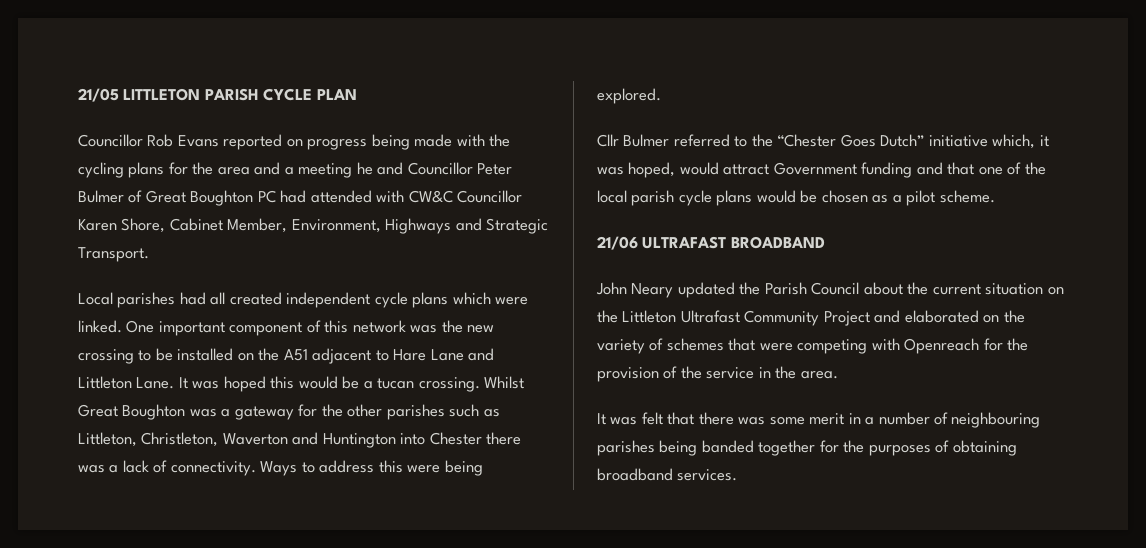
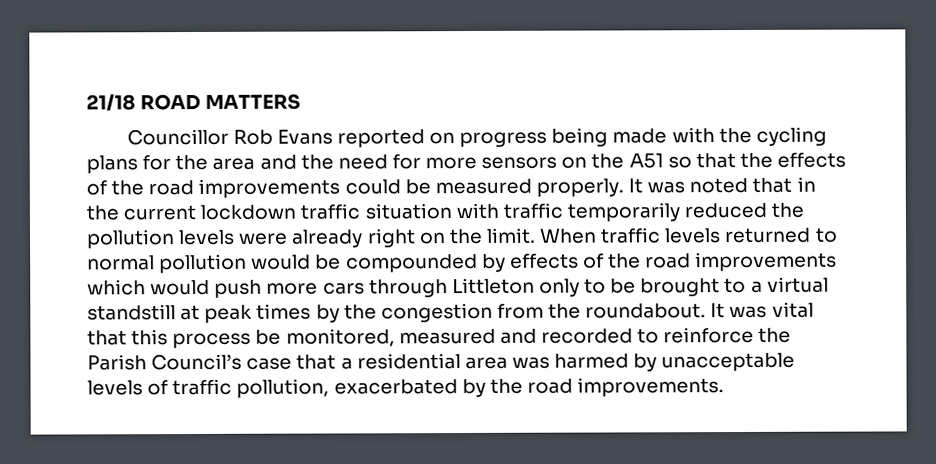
- 21/05 LITTLETON PARISH CYCLE PLAN
+ 21/18 ROAD MATTERS
- Councillor Rob Evans reported on progress being made with the cycling plans for the area and a meeting he and Councillor Peter Bulmer of Great Boughton PC had attended with CW&C Councillor Karen Shore, Cabinet Member, Environment, Highways and Strategic Transport.
- Local parishes had all created independent cycle plans which were linked. One important component of this network was the new crossing to be installed on the A51 adjacent to Hare Lane and Littleton Lane. It was hoped this would be a tucan crossing. Whilst Great Boughton was a gateway for the other parishes such as Littleton, Christleton, Waverton and Huntington into Chester there was a lack of connectivity. Ways to address this were being explored.
- Cllr Bulmer referred to the “Chester Goes Dutch” initiative which, it was hoped, would attract Government funding and that one of the local parish cycle plans would be chosen as a pilot scheme.
- 21/06 ULTRAFAST BROADBAND
- John Neary updated the Parish Council about the current situation on the Littleton Ultrafast Community Project and elaborated on the variety of schemes that were competing with Openreach for the provision of the service in the area.
- It was felt that there was some merit in a number of neighbouring parishes being banded together for the purposes of obtaining broadband services.
+ Councillor Rob Evans reported on progress being made with the cycling plans for the area and the need for more sensors on the A51 so that the effects of the road improvements could be measured properly. It was noted that in the current lockdown traffic situation with traffic temporarily reduced the pollution levels were already right on the limit. When traffic levels returned to normal pollution would be compounded by effects of the road improvements which would push more cars through Littleton only to be brought to a virtual standstill at peak times by the congestion from the roundabout. It was vital that this process be monitored, measured and recorded to reinforce the Parish Council’s case that a residential area was harmed by unacceptable levels of traffic pollution, exacerbated by the road improvements.

